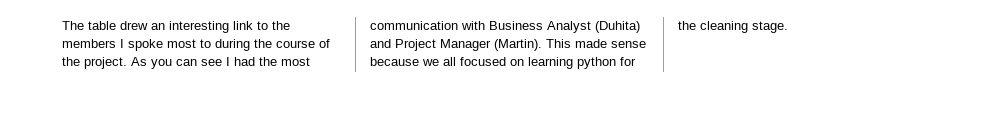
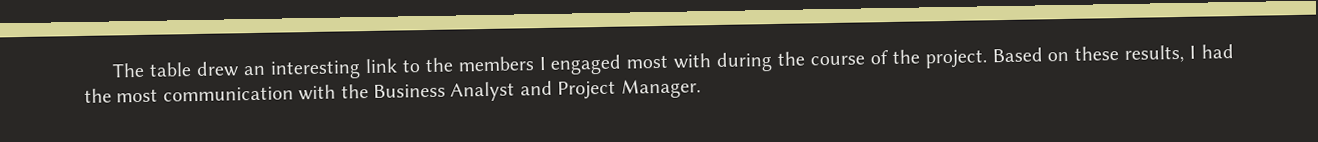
- The table drew an interesting link to the members I spoke most to during the course of the project.
+ The table drew an interesting link to the members I engaged most with during the course of the project.
- As you can see I had the most communication with Business Analyst (Duhita) and Project Manager (Martin). This made sense because we all focused on learning python for the cleaning stage.
+ Based on these results, I had the most communication with the Business Analyst and Project Manager.

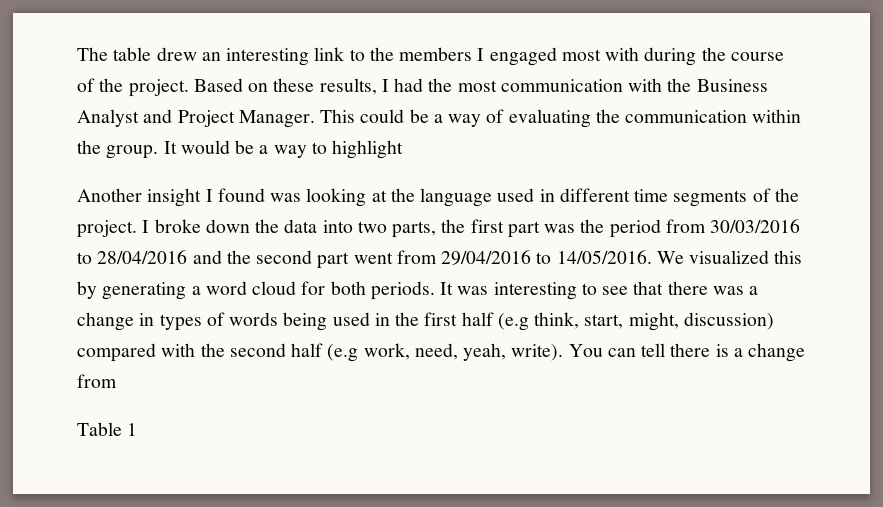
+ This could be a way of evaluating the communication within the group. It would be a way to highlight
+ Another insight I found was looking at the language used in different time segments of the project. I broke down the data into two parts, the first part was the period from 30/03/2016 to 28/04/2016 and the second part went from 29/04/2016 to 14/05/2016. We visualized this by generating a word cloud for both periods. It was interesting to see that there was a change in types of words being used in the first half (e.g think, start, might, discussion) compared with the second half (e.g work, need, yeah, write). You can tell there is a change from
+ Table 1

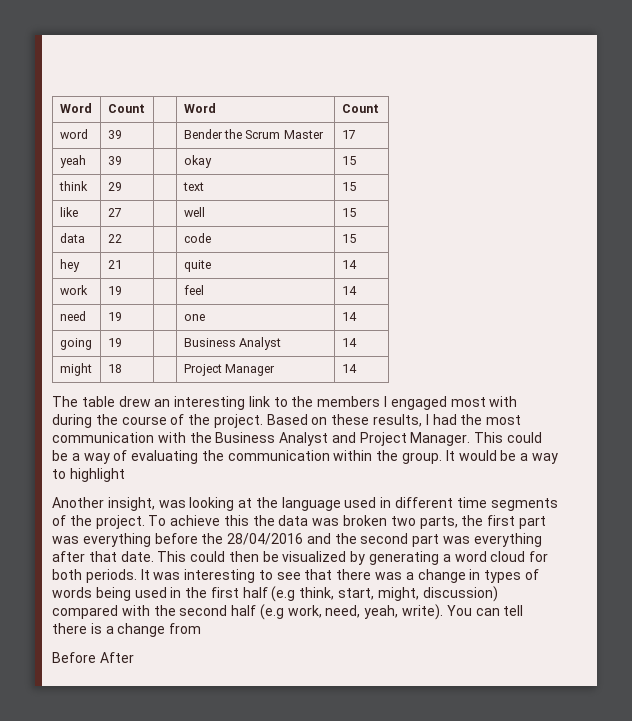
+ Word | Count | | Word | Count
+ word | 39 | | Bender the Scrum Master | 17
+ yeah | 39 | | okay | 15
+ think | 29 | | text | 15
+ like | 27 | | well | 15
+ data | 22 | | code | 15
+ hey | 21 | | quite | 14
+ work | 19 | | feel | 14
+ need | 19 | | one | 14
+ going | 19 | | Business Analyst | 14
+ might | 18 | | Project Manager | 14
- Another insight I found was looking at the language used in different time segments of the project.
+ Another insight, was looking at the language used in different time segments of the project.
- I broke down the data into two parts, the first part was the period from 30/03/2016 to 28/04/2016 and the second part went from 29/04/2016 to 14/05/2016. We visualized this by generating a word cloud for both periods.
+ To achieve this the data was broken two parts, the first part was everything before the 28/04/2016 and the second part was everything after that date. This could then be visualized by generating a word cloud for both periods.
- Table 1
+ Before After

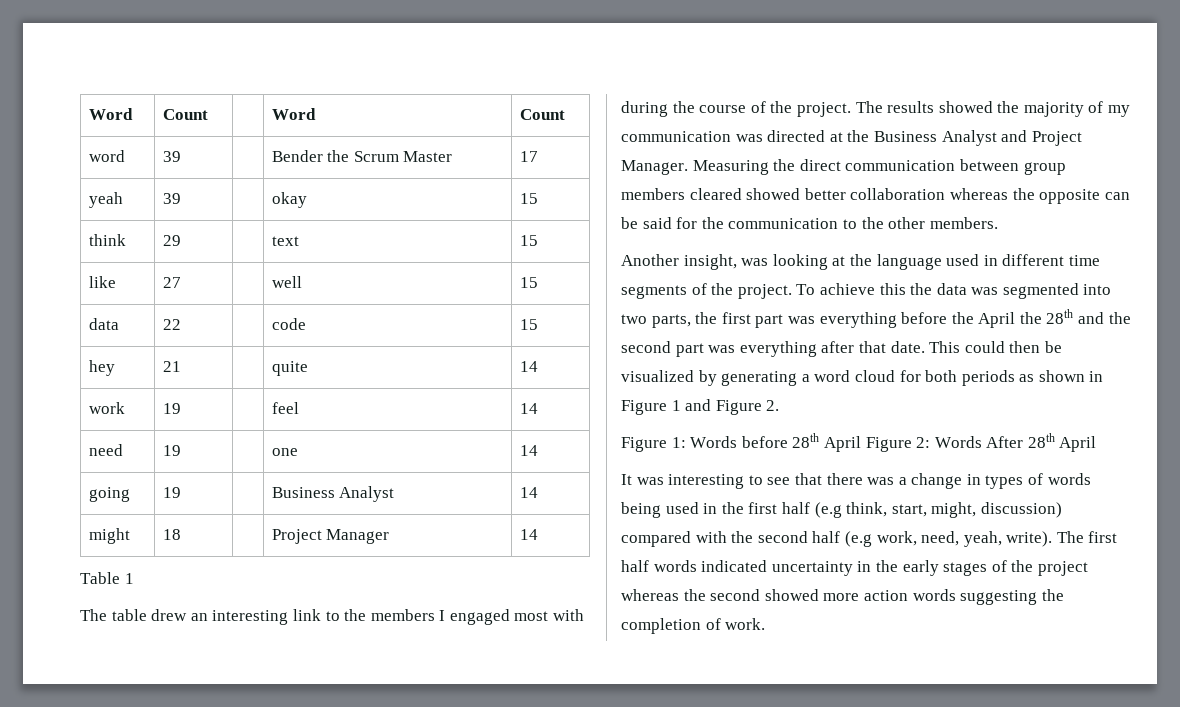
+ Table 1
- Based on these results, I had the most communication with the Business Analyst and Project Manager.
+ The results showed the majority of my communication was directed at the Business Analyst and Project Manager.
- This could be a way of evaluating the communication within the group. It would be a way to highlight
+ Measuring the direct communication between group members cleared showed better collaboration whereas the opposite can be said for the communication to the other members.
- To achieve this the data was broken two parts, the first part was everything before the 28/04/2016 and the second part was everything after that date.
+ To achieve this the data was segmented into two parts, the first part was everything before the April the 28th and the second part was everything after that date.
- This could then be visualized by generating a word cloud for both periods. It was interesting to see that there was a change in types of words being used in the first half (e.g think, start, might, discussion) compared with the second half (e.g work, need, yeah, write).
+ This could then be visualized by generating a word cloud for both periods as shown in Figure 1 and Figure 2.
+ Figure 1: Words before 28th April Figure 2: Words After 28th April
+ It was interesting to see that there was a change in types of words being used in the first half (e.g think, start, might, discussion) compared with the second half (e.g work, need, yeah, write).
- You can tell there is a change from
- Before After
+ The first half words indicated uncertainty in the early stages of the project whereas the second showed more action words suggesting the completion of work.

